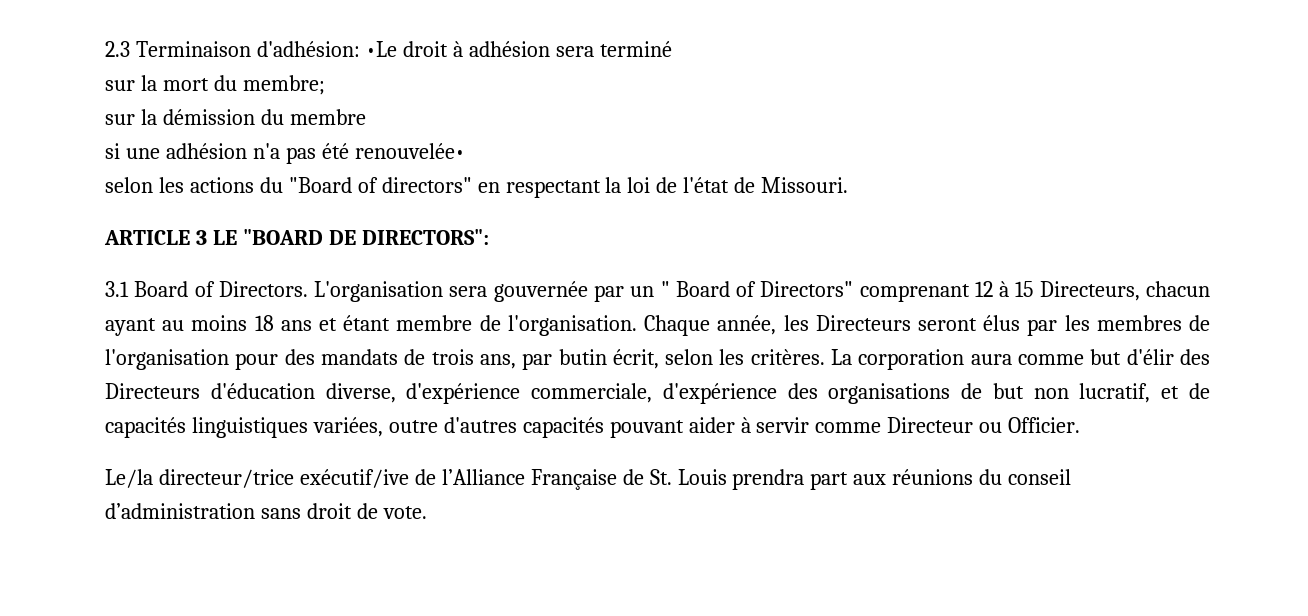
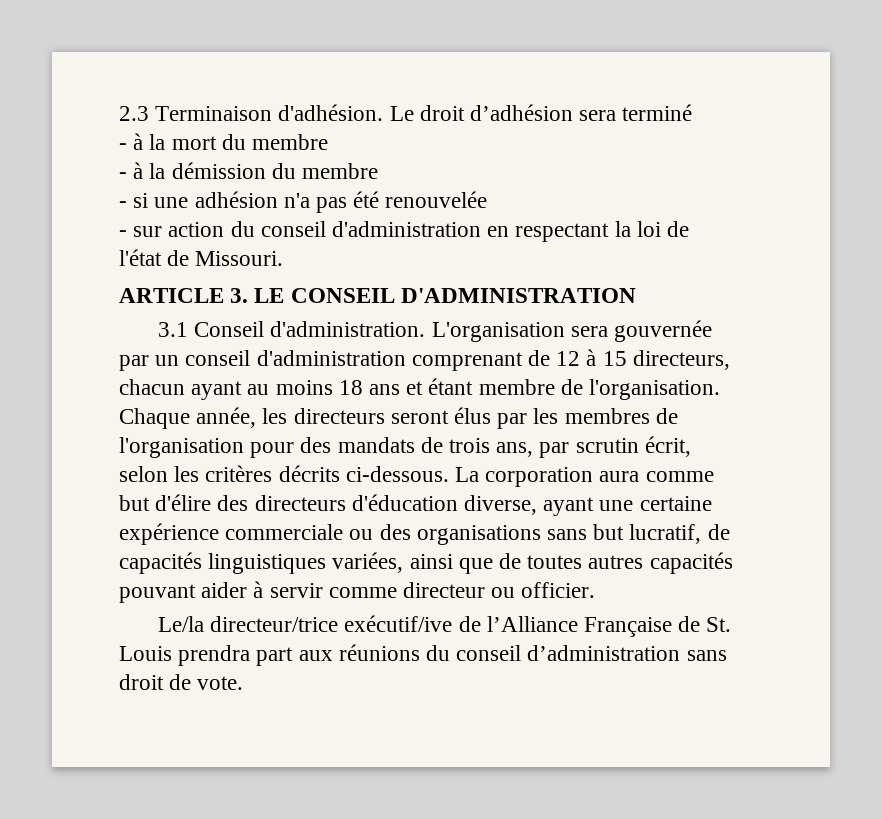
- 2.3 Terminaison d'adhésion: •Le droit à adhésion sera terminé
+ 2.3 Terminaison d'adhésion. Le droit d’adhésion sera terminé
- sur la mort du membre;
- sur la démission du membre
+ - à la mort du membre
+ - à la démission du membre
- si une adhésion n'a pas été renouvelée•
- selon les actions du "Board of directors" en respectant la loi de l'état de Missouri.
+ - si une adhésion n'a pas été renouvelée
+ - sur action du conseil d'administration en respectant la loi de l'état de Missouri.
- ARTICLE 3 LE "BOARD DE DIRECTORS":
- 3.1 Board of Directors.
+ ARTICLE 3. LE CONSEIL D'ADMINISTRATION
+ 3.1 Conseil d'administration.
- L'organisation sera gouvernée par un " Board of Directors" comprenant 12 à 15 Directeurs, chacun ayant au moins 18 ans et étant membre de l'organisation.
+ L'organisation sera gouvernée par un conseil d'administration comprenant de 12 à 15 directeurs, chacun ayant au moins 18 ans et étant membre de l'organisation.
- Chaque année, les Directeurs seront élus par les membres de l'organisation pour des mandats de trois ans, par butin écrit, selon les critères.
+ Chaque année, les directeurs seront élus par les membres de l'organisation pour des mandats de trois ans, par scrutin écrit, selon les critères décrits ci-dessous.
- La corporation aura comme but d'élir des Directeurs d'éducation diverse, d'expérience commerciale, d'expérience des organisations de but non lucratif, et de capacités linguistiques variées, outre d'autres capacités pouvant aider à servir comme Directeur ou Officier.
+ La corporation aura comme but d'élire des directeurs d'éducation diverse, ayant une certaine expérience commerciale ou des organisations sans but lucratif, de capacités linguistiques variées, ainsi que de toutes autres capacités pouvant aider à servir comme directeur ou officier.

